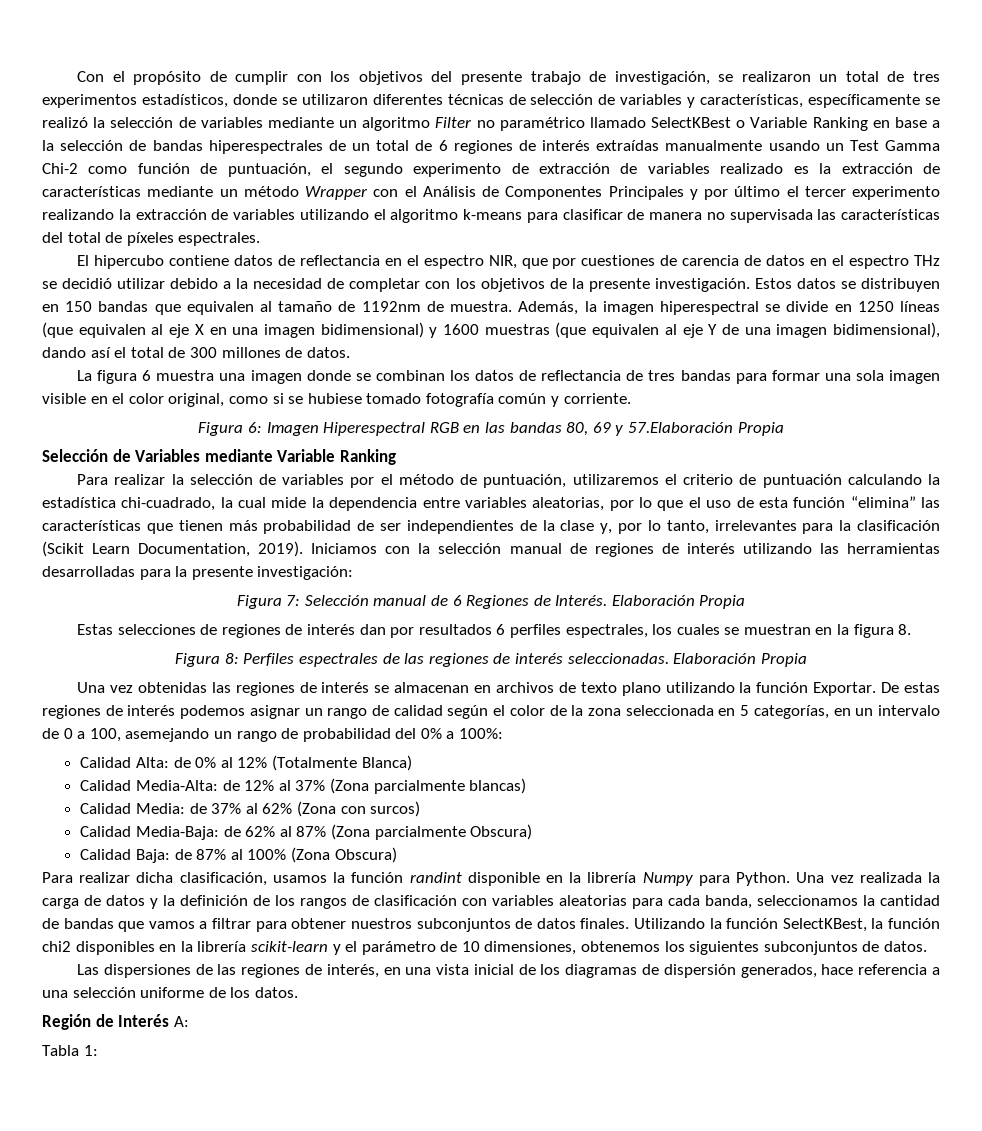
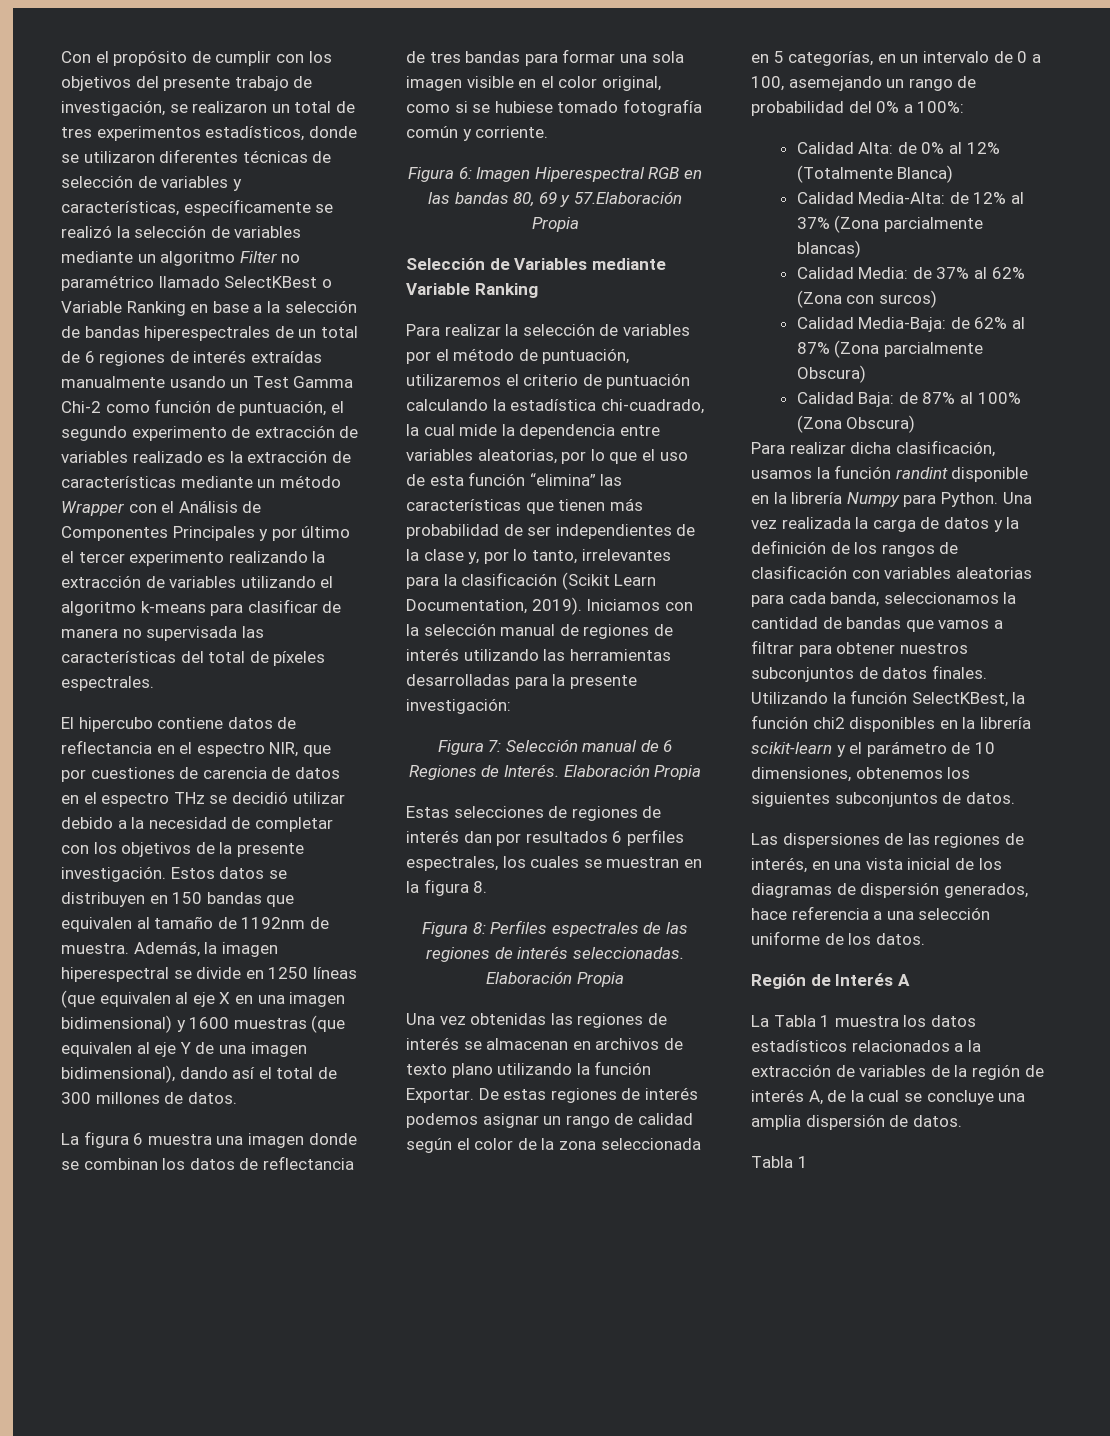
- Región de Interés A:
- Tabla 1:
+ Región de Interés A
+ La Tabla 1 muestra los datos estadísticos relacionados a la extracción de variables de la región de interés A, de la cual se concluye una amplia dispersión de datos.
+ Tabla 1

